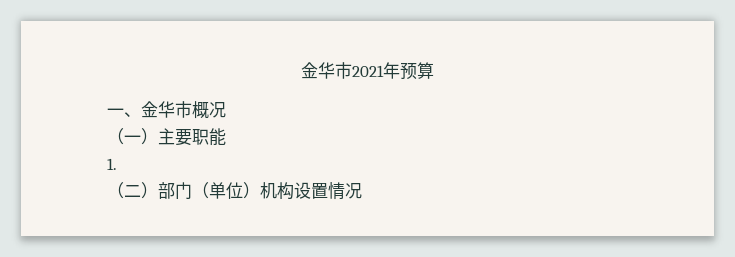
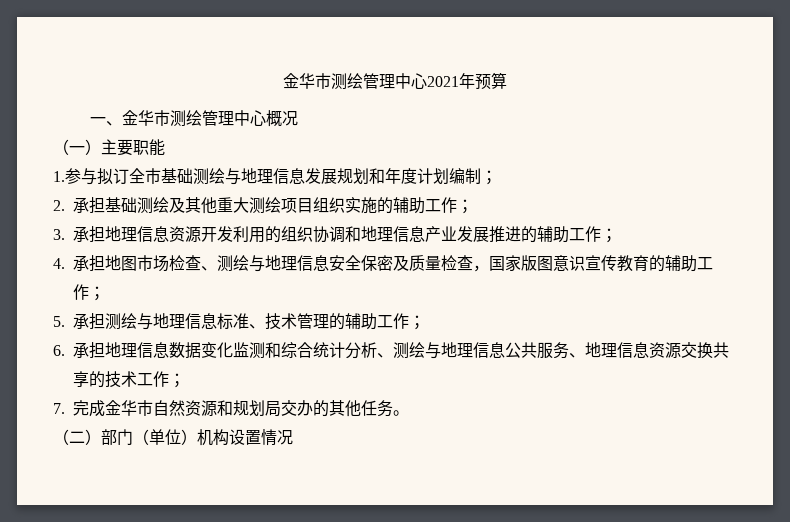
- 金华市2021年预算
+ 金华市测绘管理中心2021年预算
- 一、金华市概况
+ 一、金华市测绘管理中心概况
- 1.
+ 1.参与拟订全市基础测绘与地理信息发展规划和年度计划编制；
+ 2.承担基础测绘及其他重大测绘项目组织实施的辅助工作；
+ 3.承担地理信息资源开发利用的组织协调和地理信息产业发展推进的辅助工作；
+ 4.承担地图市场检查、测绘与地理信息安全保密及质量检查，国家版图意识宣传教育的辅助工作；
+ 5.承担测绘与地理信息标准、技术管理的辅助工作；
+ 6.承担地理信息数据变化监测和综合统计分析、测绘与地理信息公共服务、地理信息资源交换共享的技术工作；
+ 7.完成金华市自然资源和规划局交办的其他任务。

